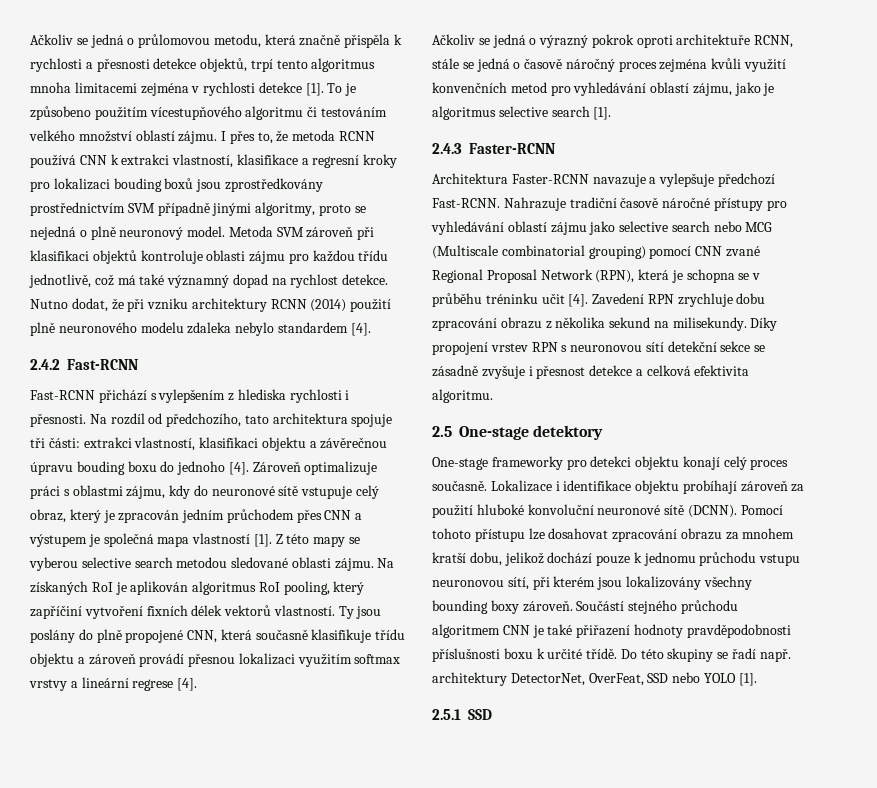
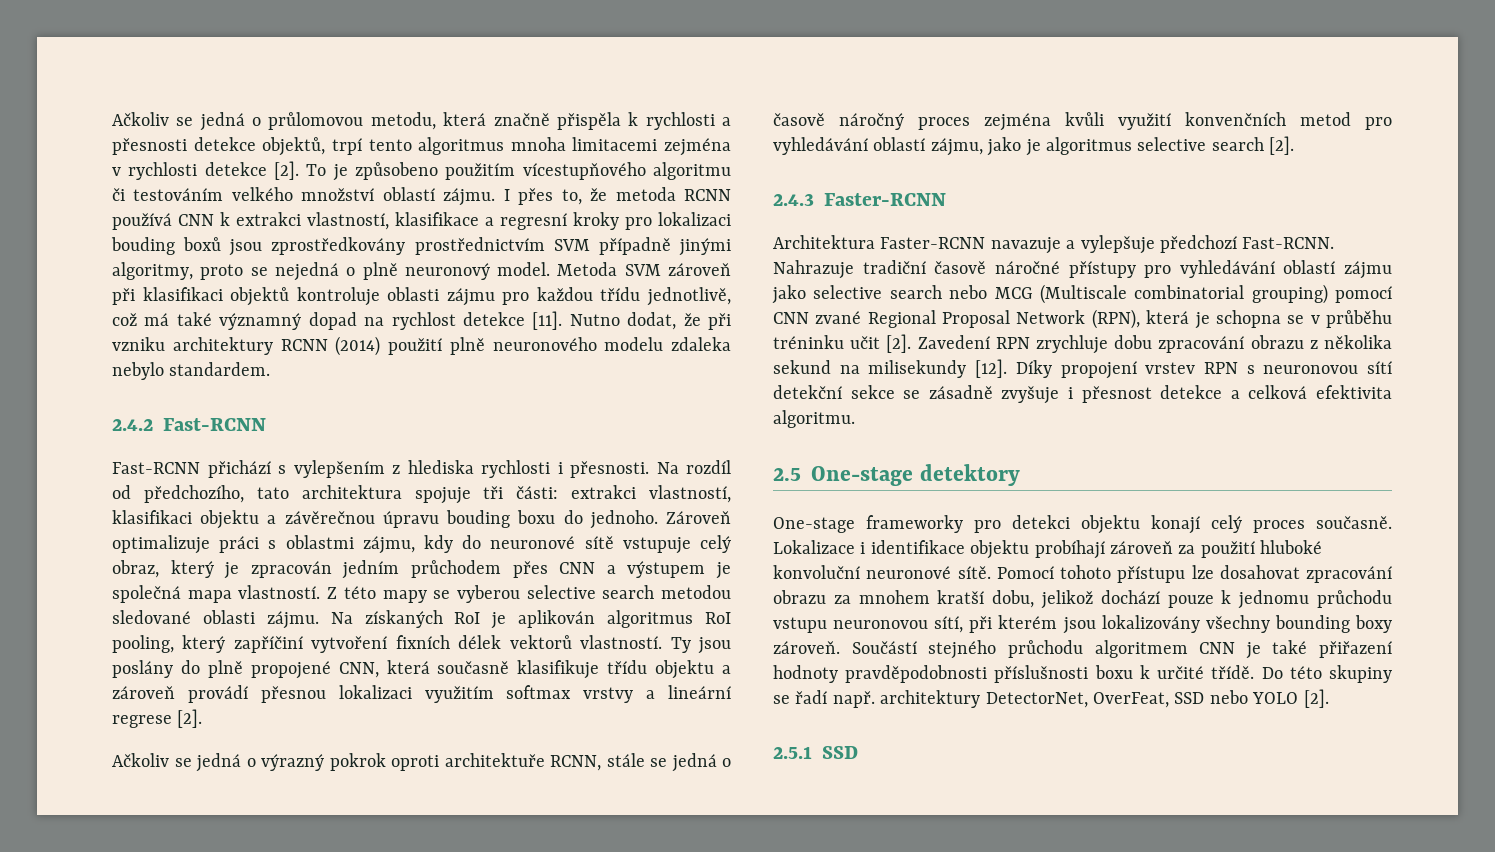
- Ačkoliv se jedná o průlomovou metodu, která značně přispěla k rychlosti a přesnosti detekce objektů, trpí tento algoritmus mnoha limitacemi zejména v rychlosti detekce [1].
+ Ačkoliv se jedná o průlomovou metodu, která značně přispěla k rychlosti a přesnosti detekce objektů, trpí tento algoritmus mnoha limitacemi zejména v rychlosti detekce [2].
- Metoda SVM zároveň při klasifikaci objektů kontroluje oblasti zájmu pro každou třídu jednotlivě, což má také významný dopad na rychlost detekce.
+ Metoda SVM zároveň při klasifikaci objektů kontroluje oblasti zájmu pro každou třídu jednotlivě, což má také významný dopad na rychlost detekce [11].
- Nutno dodat, že při vzniku architektury RCNN (2014) použití plně neuronového modelu zdaleka nebylo standardem [4].
+ Nutno dodat, že při vzniku architektury RCNN (2014) použití plně neuronového modelu zdaleka nebylo standardem.
- Na rozdíl od předchozího, tato architektura spojuje tři části: extrakci vlastností, klasifikaci objektu a závěrečnou úpravu bouding boxu do jednoho [4].
+ Na rozdíl od předchozího, tato architektura spojuje tři části: extrakci vlastností, klasifikaci objektu a závěrečnou úpravu bouding boxu do jednoho.
- Zároveň optimalizuje práci s oblastmi zájmu, kdy do neuronové sítě vstupuje celý obraz, který je zpracován jedním průchodem přes CNN a výstupem je společná mapa vlastností [1].
+ Zároveň optimalizuje práci s oblastmi zájmu, kdy do neuronové sítě vstupuje celý obraz, který je zpracován jedním průchodem přes CNN a výstupem je společná mapa vlastností.
- Ty jsou poslány do plně propojené CNN, která současně klasifikuje třídu objektu a zároveň provádí přesnou lokalizaci využitím softmax vrstvy a lineární regrese [4].
+ Ty jsou poslány do plně propojené CNN, která současně klasifikuje třídu objektu a zároveň provádí přesnou lokalizaci využitím softmax vrstvy a lineární regrese [2].
- Ačkoliv se jedná o výrazný pokrok oproti architektuře RCNN, stále se jedná o časově náročný proces zejména kvůli využití konvenčních metod pro vyhledávání oblastí zájmu, jako je algoritmus selective search [1].
+ Ačkoliv se jedná o výrazný pokrok oproti architektuře RCNN, stále se jedná o časově náročný proces zejména kvůli využití konvenčních metod pro vyhledávání oblastí zájmu, jako je algoritmus selective search [2].
- Nahrazuje tradiční časově náročné přístupy pro vyhledávání oblastí zájmu jako selective search nebo MCG (Multiscale combinatorial grouping) pomocí CNN zvané Regional Proposal Network (RPN), která je schopna se v průběhu tréninku učit [4].
+ Nahrazuje tradiční časově náročné přístupy pro vyhledávání oblastí zájmu jako selective search nebo MCG (Multiscale combinatorial grouping) pomocí CNN zvané Regional Proposal Network (RPN), která je schopna se v průběhu tréninku učit [2].
- Zavedení RPN zrychluje dobu zpracování obrazu z několika sekund na milisekundy.
+ Zavedení RPN zrychluje dobu zpracování obrazu z několika sekund na milisekundy [12].
- Lokalizace i identifikace objektu probíhají zároveň za použití hluboké konvoluční neuronové sítě (DCNN).
+ Lokalizace i identifikace objektu probíhají zároveň za použití hluboké konvoluční neuronové sítě.
- Do této skupiny se řadí např. architektury DetectorNet, OverFeat, SSD nebo YOLO [1].
+ Do této skupiny se řadí např. architektury DetectorNet, OverFeat, SSD nebo YOLO [2].

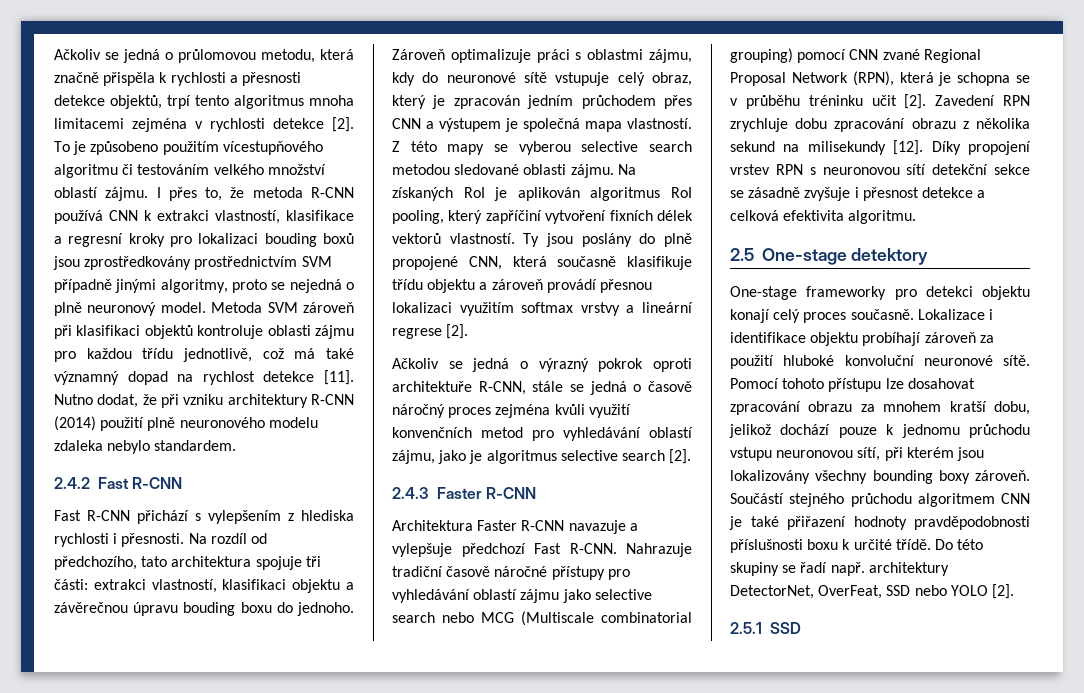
- I přes to, že metoda RCNN používá CNN k extrakci vlastností, klasifikace a regresní kroky pro lokalizaci bouding boxů jsou zprostředkovány prostřednictvím SVM případně jinými algoritmy, proto se nejedná o plně neuronový model.
+ I přes to, že metoda R-CNN používá CNN k extrakci vlastností, klasifikace a regresní kroky pro lokalizaci bouding boxů jsou zprostředkovány prostřednictvím SVM případně jinými algoritmy, proto se nejedná o plně neuronový model.
- Nutno dodat, že při vzniku architektury RCNN (2014) použití plně neuronového modelu zdaleka nebylo standardem.
+ Nutno dodat, že při vzniku architektury R-CNN (2014) použití plně neuronového modelu zdaleka nebylo standardem.
- 2.4.2 Fast-RCNN
- Fast-RCNN přichází s vylepšením z hlediska rychlosti i přesnosti.
+ 2.4.2 Fast R-CNN
+ Fast R-CNN přichází s vylepšením z hlediska rychlosti i přesnosti.
- Ačkoliv se jedná o výrazný pokrok oproti architektuře RCNN, stále se jedná o časově náročný proces zejména kvůli využití konvenčních metod pro vyhledávání oblastí zájmu, jako je algoritmus selective search [2].
+ Ačkoliv se jedná o výrazný pokrok oproti architektuře R-CNN, stále se jedná o časově náročný proces zejména kvůli využití konvenčních metod pro vyhledávání oblastí zájmu, jako je algoritmus selective search [2].
- 2.4.3 Faster-RCNN
+ 2.4.3 Faster R-CNN
- Architektura Faster-RCNN navazuje a vylepšuje předchozí Fast-RCNN.
+ Architektura Faster R-CNN navazuje a vylepšuje předchozí Fast R-CNN.

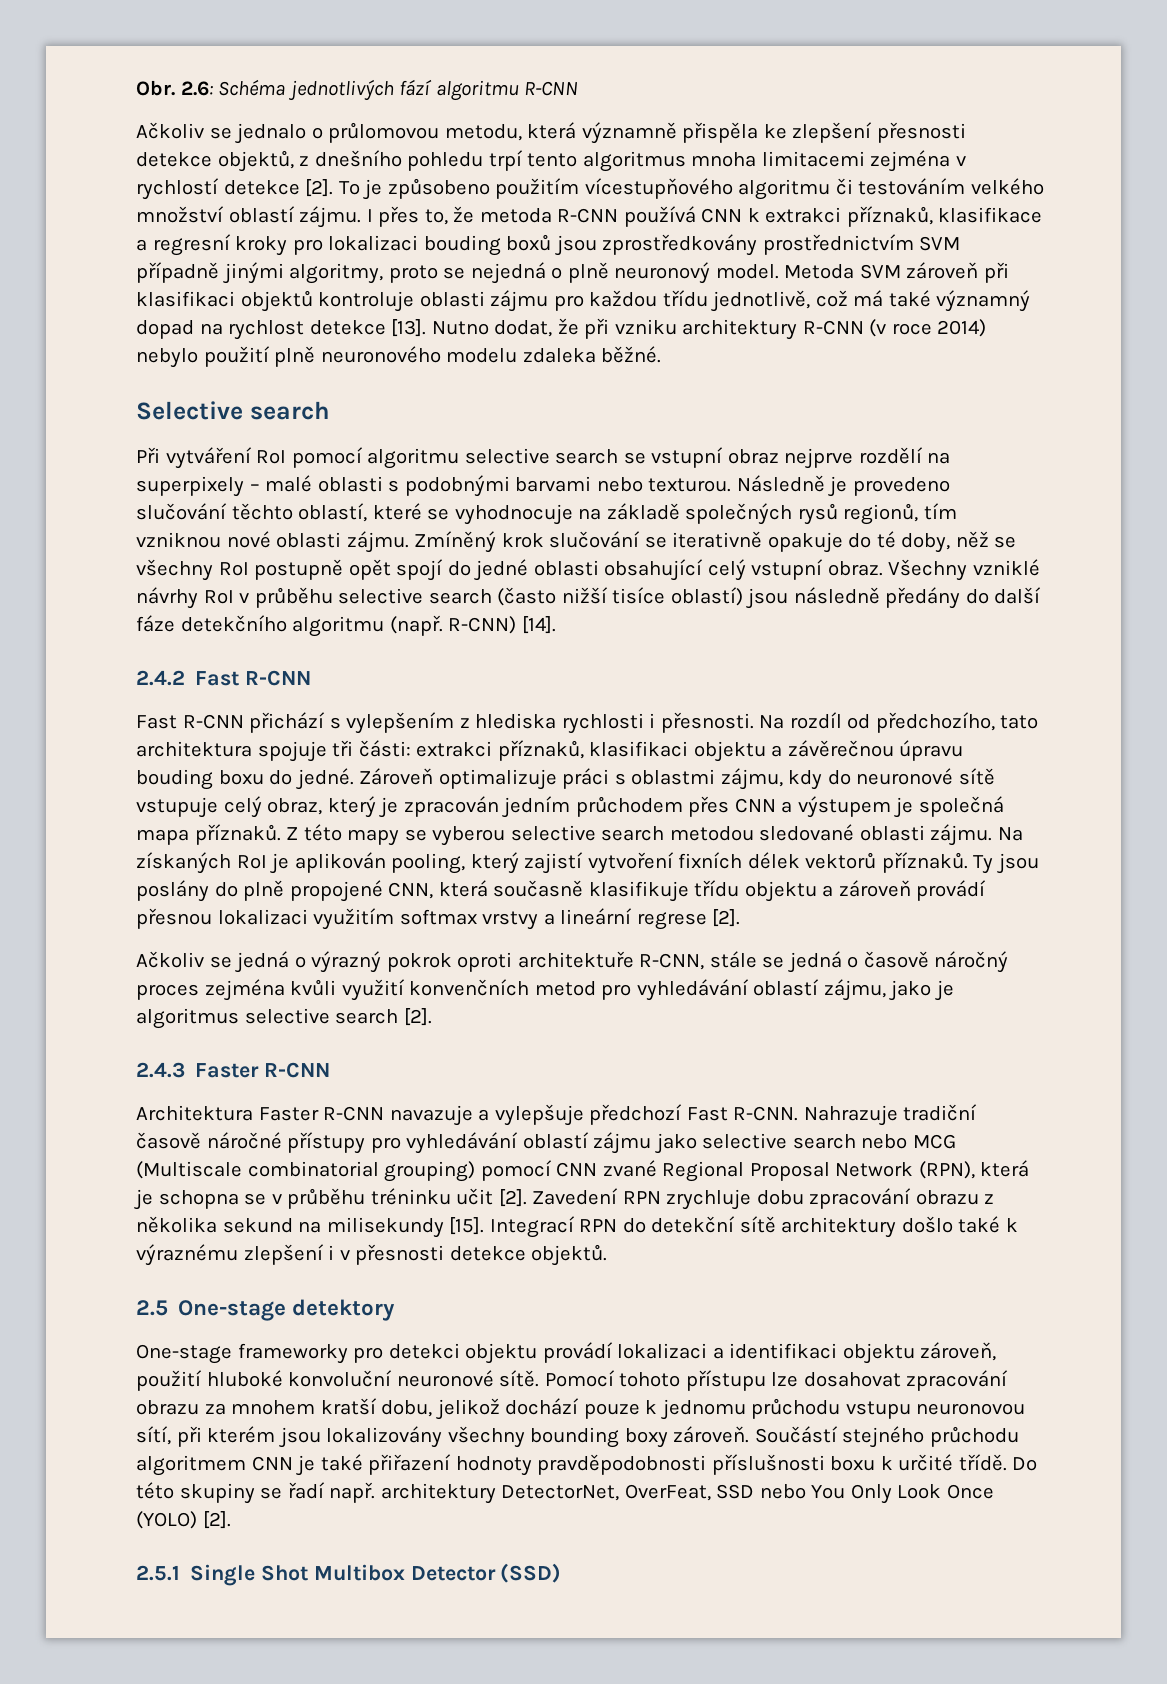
- Ačkoliv se jedná o průlomovou metodu, která značně přispěla k rychlosti a přesnosti detekce objektů, trpí tento algoritmus mnoha limitacemi zejména v rychlosti detekce [2].
+ Obr. 2.6: Schéma jednotlivých fází algoritmu R-CNN
+ Ačkoliv se jednalo o průlomovou metodu, která významně přispěla ke zlepšení přesnosti detekce objektů, z dnešního pohledu trpí tento algoritmus mnoha limitacemi zejména v rychlostí detekce [2].
- I přes to, že metoda R-CNN používá CNN k extrakci vlastností, klasifikace a regresní kroky pro lokalizaci bouding boxů jsou zprostředkovány prostřednictvím SVM případně jinými algoritmy, proto se nejedná o plně neuronový model.
+ I přes to, že metoda R-CNN používá CNN k extrakci příznaků, klasifikace a regresní kroky pro lokalizaci bouding boxů jsou zprostředkovány prostřednictvím SVM případně jinými algoritmy, proto se nejedná o plně neuronový model.
- Metoda SVM zároveň při klasifikaci objektů kontroluje oblasti zájmu pro každou třídu jednotlivě, což má také významný dopad na rychlost detekce [11].
+ Metoda SVM zároveň při klasifikaci objektů kontroluje oblasti zájmu pro každou třídu jednotlivě, což má také významný dopad na rychlost detekce [13].
- Nutno dodat, že při vzniku architektury R-CNN (2014) použití plně neuronového modelu zdaleka nebylo standardem.
+ Nutno dodat, že při vzniku architektury R-CNN (v roce 2014) nebylo použití plně neuronového modelu zdaleka běžné.
+ Selective search
+ Při vytváření RoI pomocí algoritmu selective search se vstupní obraz nejprve rozdělí na superpixely – malé oblasti s podobnými barvami nebo texturou. Následně je provedeno slučování těchto oblastí, které se vyhodnocuje na základě společných rysů regionů, tím vzniknou nové oblasti zájmu. Zmíněný krok slučování se iterativně opakuje do té doby, něž se všechny RoI postupně opět spojí do jedné oblasti obsahující celý vstupní obraz. Všechny vzniklé návrhy RoI v průběhu selective search (často nižší tisíce oblastí) jsou následně předány do další fáze detekčního algoritmu (např. R-CNN) [14].
- Na rozdíl od předchozího, tato architektura spojuje tři části: extrakci vlastností, klasifikaci objektu a závěrečnou úpravu bouding boxu do jednoho.
+ Na rozdíl od předchozího, tato architektura spojuje tři části: extrakci příznaků, klasifikaci objektu a závěrečnou úpravu bouding boxu do jedné.
- Zároveň optimalizuje práci s oblastmi zájmu, kdy do neuronové sítě vstupuje celý obraz, který je zpracován jedním průchodem přes CNN a výstupem je společná mapa vlastností.
+ Zároveň optimalizuje práci s oblastmi zájmu, kdy do neuronové sítě vstupuje celý obraz, který je zpracován jedním průchodem přes CNN a výstupem je společná mapa příznaků.
- Na získaných RoI je aplikován algoritmus RoI pooling, který zapříčiní vytvoření fixních délek vektorů vlastností.
+ Na získaných RoI je aplikován pooling, který zajistí vytvoření fixních délek vektorů příznaků.
- Zavedení RPN zrychluje dobu zpracování obrazu z několika sekund na milisekundy [12]. Díky propojení vrstev RPN s neuronovou sítí detekční sekce se zásadně zvyšuje i přesnost detekce a celková efektivita algoritmu.
+ Zavedení RPN zrychluje dobu zpracování obrazu z několika sekund na milisekundy [15]. Integrací RPN do detekční sítě architektury došlo také k výraznému zlepšení i v přesnosti detekce objektů.
- One-stage frameworky pro detekci objektu konají celý proces současně. Lokalizace i identifikace objektu probíhají zároveň za použití hluboké konvoluční neuronové sítě.
+ One-stage frameworky pro detekci objektu provádí lokalizaci a identifikaci objektu zároveň, použití hluboké konvoluční neuronové sítě.
- Do této skupiny se řadí např. architektury DetectorNet, OverFeat, SSD nebo YOLO [2].
- 2.5.1 SSD
+ Do této skupiny se řadí např. architektury DetectorNet, OverFeat, SSD nebo You Only Look Once (YOLO) [2].
+ 2.5.1 Single Shot Multibox Detector (SSD)

